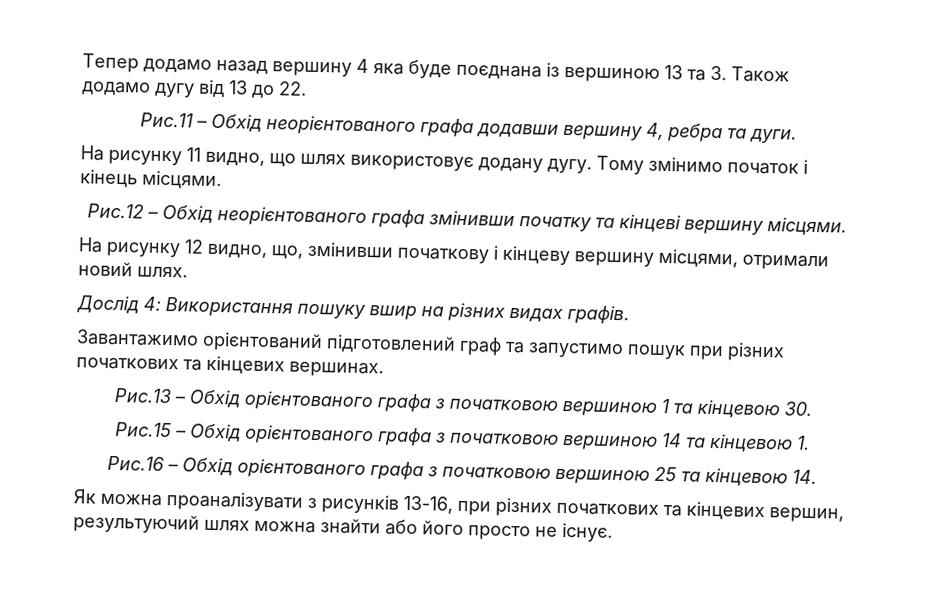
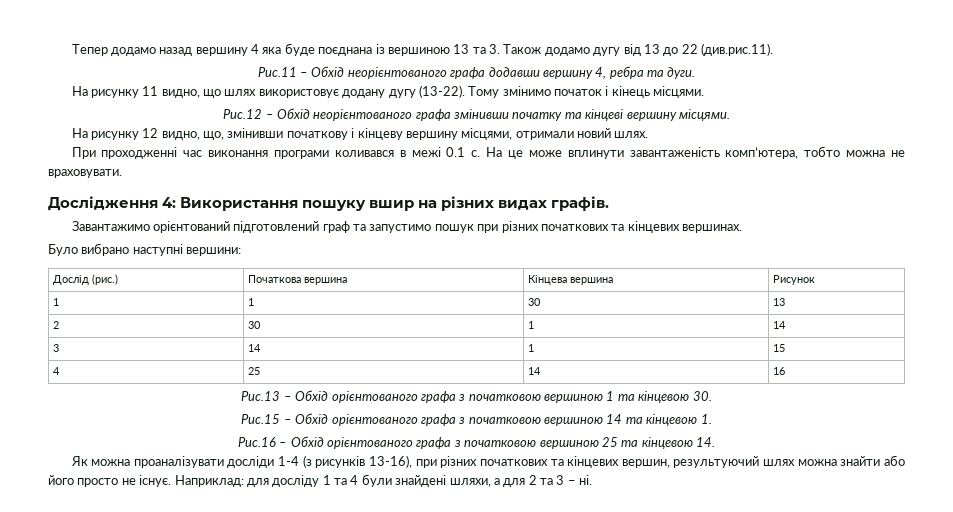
- Тепер додамо назад вершину 4 яка буде поєднана із вершиною 13 та 3. Також додамо дугу від 13 до 22.
+ Тепер додамо назад вершину 4 яка буде поєднана із вершиною 13 та 3. Також додамо дугу від 13 до 22 (див.рис.11).
- На рисунку 11 видно, що шлях використовує додану дугу.
+ На рисунку 11 видно, що шлях використовує додану дугу (13-22).
- Дослід 4: Використання пошуку вшир на різних видах графів.
+ При проходженні час виконання програми коливався в межі 0.1 с. На це може вплинути завантаженість комп’ютера, тобто можна не враховувати.
+ Дослідження 4: Використання пошуку вшир на різних видах графів.
+ Було вибрано наступні вершини:
+ Дослід (рис.) | Початкова вершина | Кінцева вершина | Рисунок
+ 1 | 1 | 30 | 13
+ 2 | 30 | 1 | 14
+ 3 | 14 | 1 | 15
+ 4 | 25 | 14 | 16
- Як можна проаналізувати з рисунків 13-16, при різних початкових та кінцевих вершин, результуючий шлях можна знайти або його просто не існує.
+ Як можна проаналізувати досліди 1-4 (з рисунків 13-16), при різних початкових та кінцевих вершин, результуючий шлях можна знайти або його просто не існує.
+ Наприклад: для досліду 1 та 4 були знайдені шляхи, а для 2 та 3 – ні.

